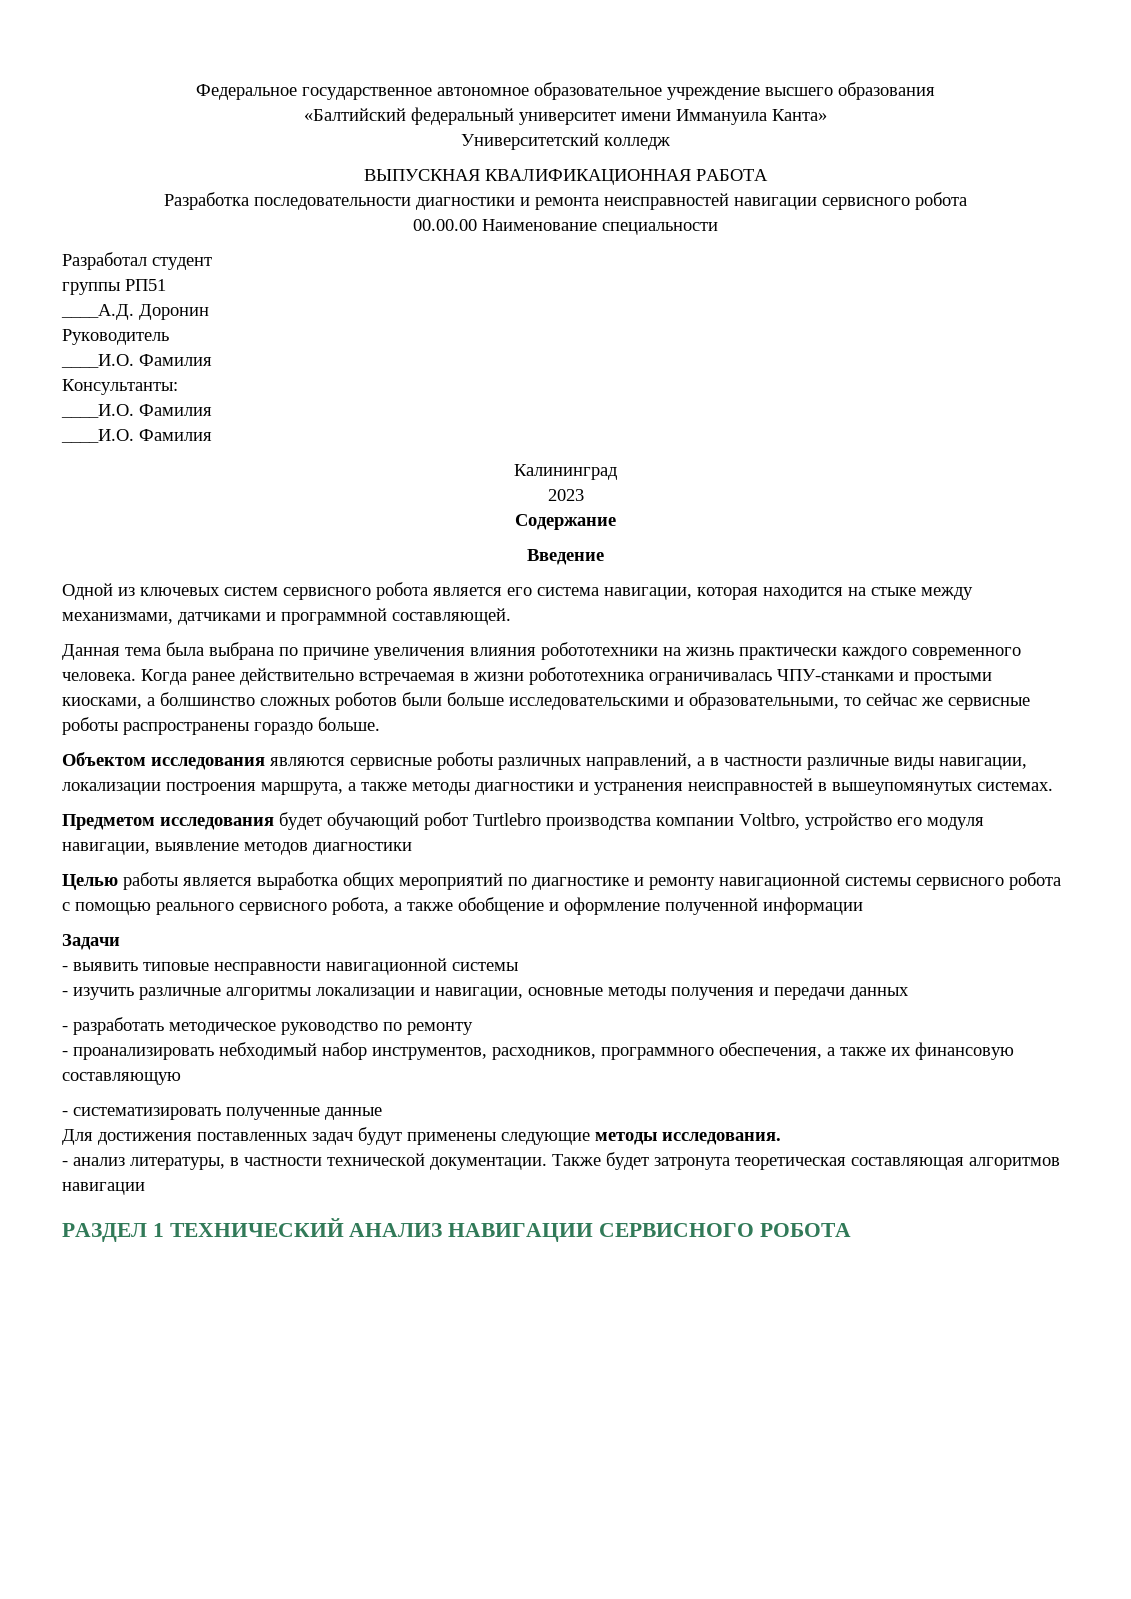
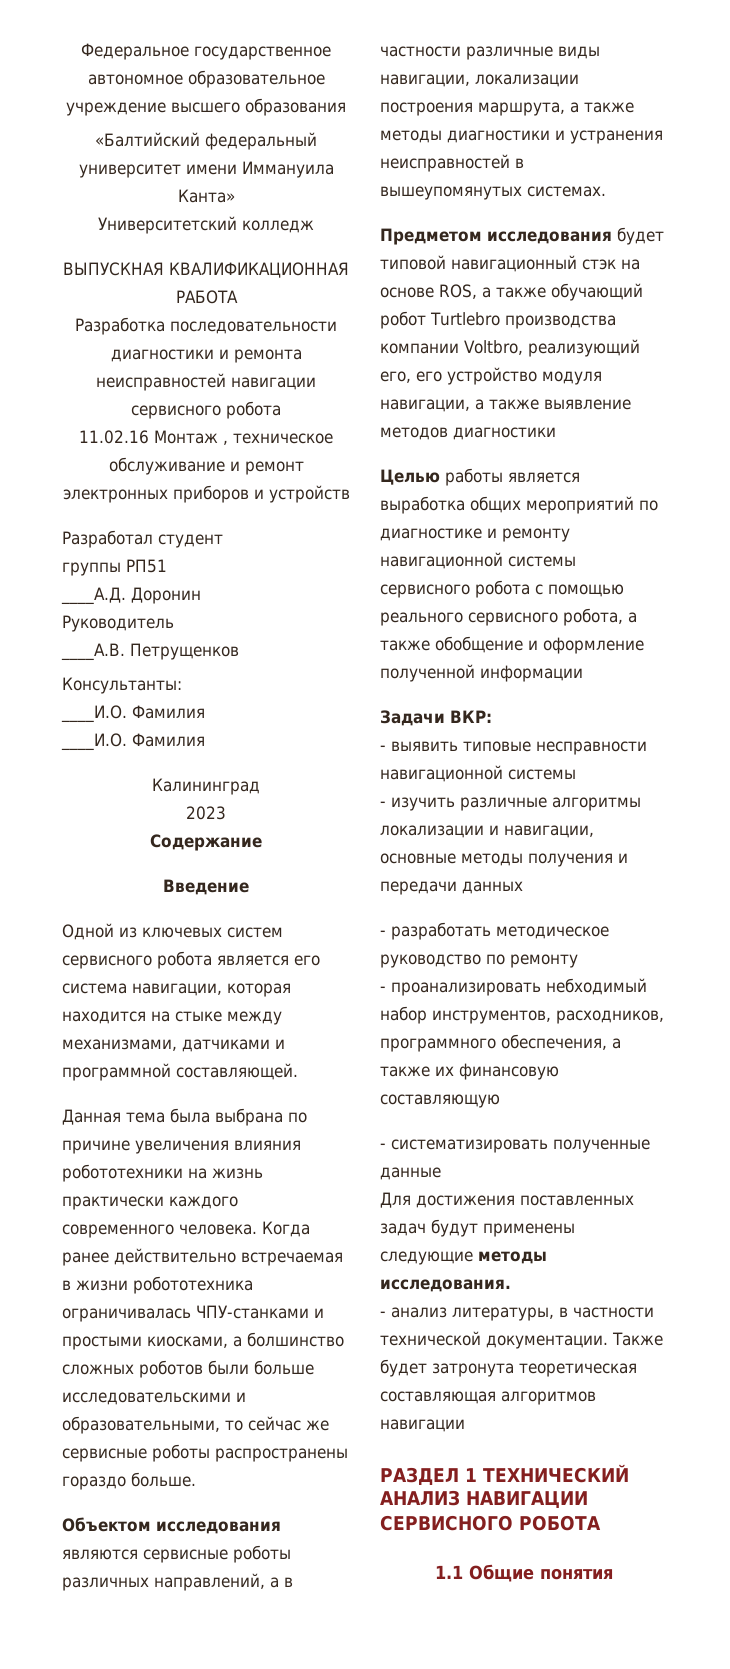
- 00.00.00 Наименование специальности
+ 11.02.16 Монтаж , техническое обслуживание и ремонт электронных приборов и устройств
  Руководитель
- ____И.О. Фамилия
+ ____А.В. Петрущенков
- Предметом исследования будет обучающий робот Turtlebro производства компании Voltbro, устройство его модуля навигации, выявление методов диагностики
+ Предметом исследования будет типовой навигационный стэк на основе ROS, а также обучающий робот Turtlebro производства компании Voltbro, реализующий его, его устройство модуля навигации, а также выявление методов диагностики
- Задачи
+ Задачи ВКР:
+ 1.1 Общие понятия

